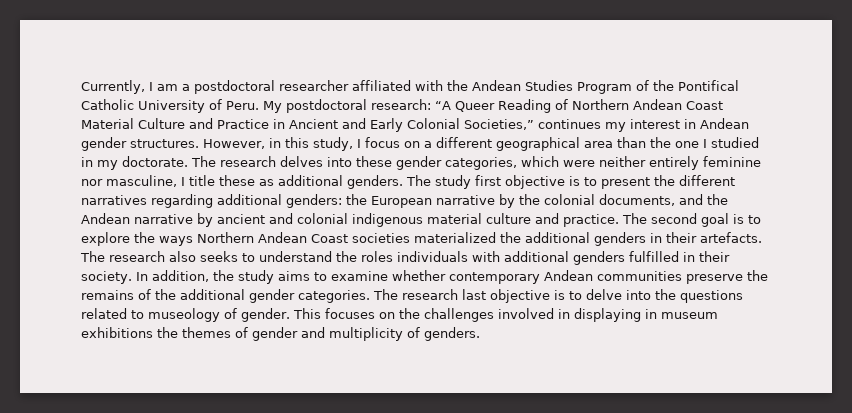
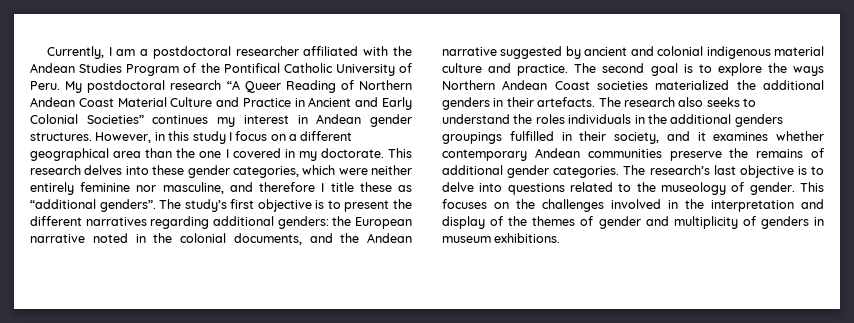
- My postdoctoral research: “A Queer Reading of Northern Andean Coast Material Culture and Practice in Ancient and Early Colonial Societies,” continues my interest in Andean gender structures.
+ My postdoctoral research “A Queer Reading of Northern Andean Coast Material Culture and Practice in Ancient and Early Colonial Societies” continues my interest in Andean gender structures.
- However, in this study, I focus on a different geographical area than the one I studied in my doctorate.
+ However, in this study I focus on a different geographical area than the one I covered in my doctorate.
- The research delves into these gender categories, which were neither entirely feminine nor masculine, I title these as additional genders. The study first objective is to present the different narratives regarding additional genders: the European narrative by the colonial documents, and the Andean narrative by ancient and colonial indigenous material culture and practice.
+ This research delves into these gender categories, which were neither entirely feminine nor masculine, and therefore I title these as “additional genders”. The study’s first objective is to present the different narratives regarding additional genders: the European narrative noted in the colonial documents, and the Andean narrative suggested by ancient and colonial indigenous material culture and practice.
- The research also seeks to understand the roles individuals with additional genders fulfilled in their society. In addition, the study aims to examine whether contemporary Andean communities preserve the remains of the additional gender categories.
+ The research also seeks to understand the roles individuals in the additional genders groupings fulfilled in their society, and it examines whether contemporary Andean communities preserve the remains of additional gender categories.
- The research last objective is to delve into the questions related to museology of gender.
+ The research’s last objective is to delve into questions related to the museology of gender.
- This focuses on the challenges involved in displaying in museum exhibitions the themes of gender and multiplicity of genders.
+ This focuses on the challenges involved in the interpretation and display of the themes of gender and multiplicity of genders in museum exhibitions.

